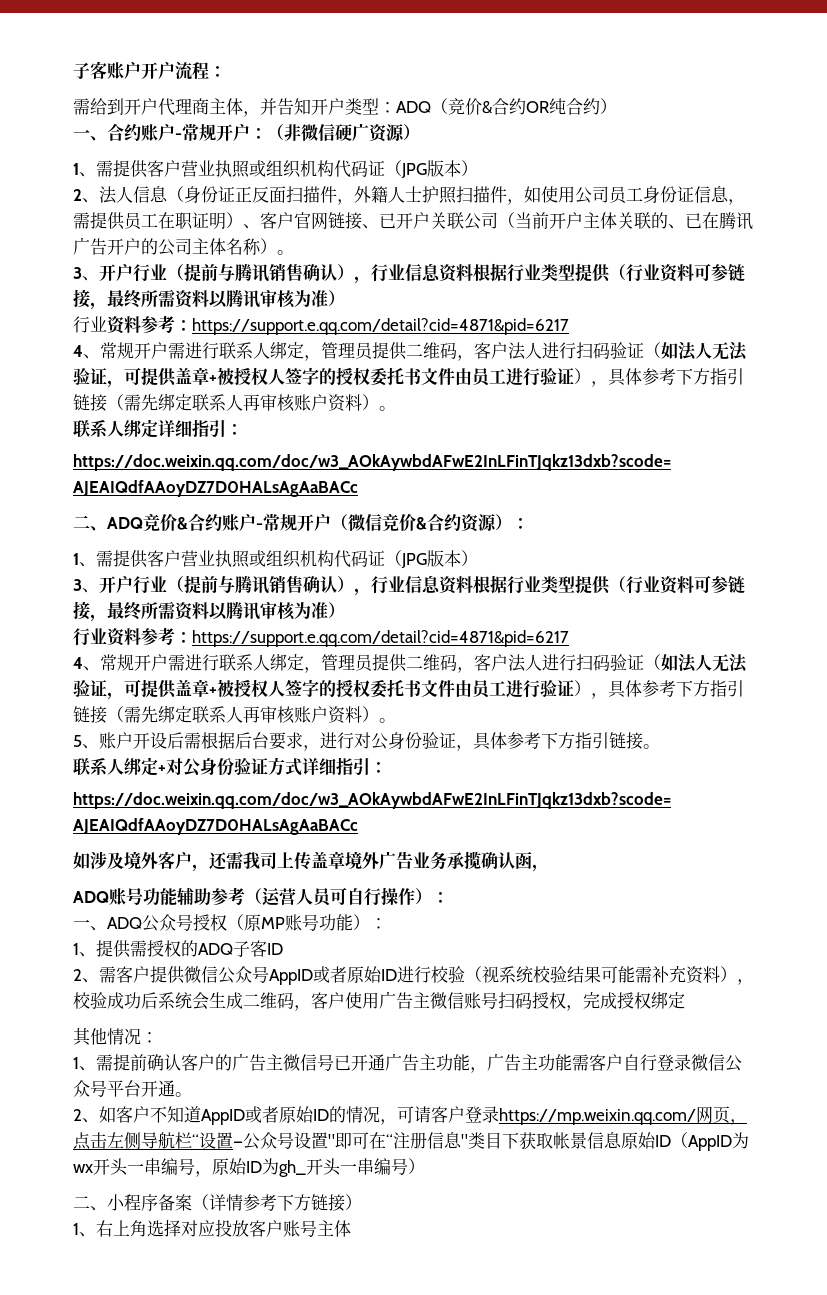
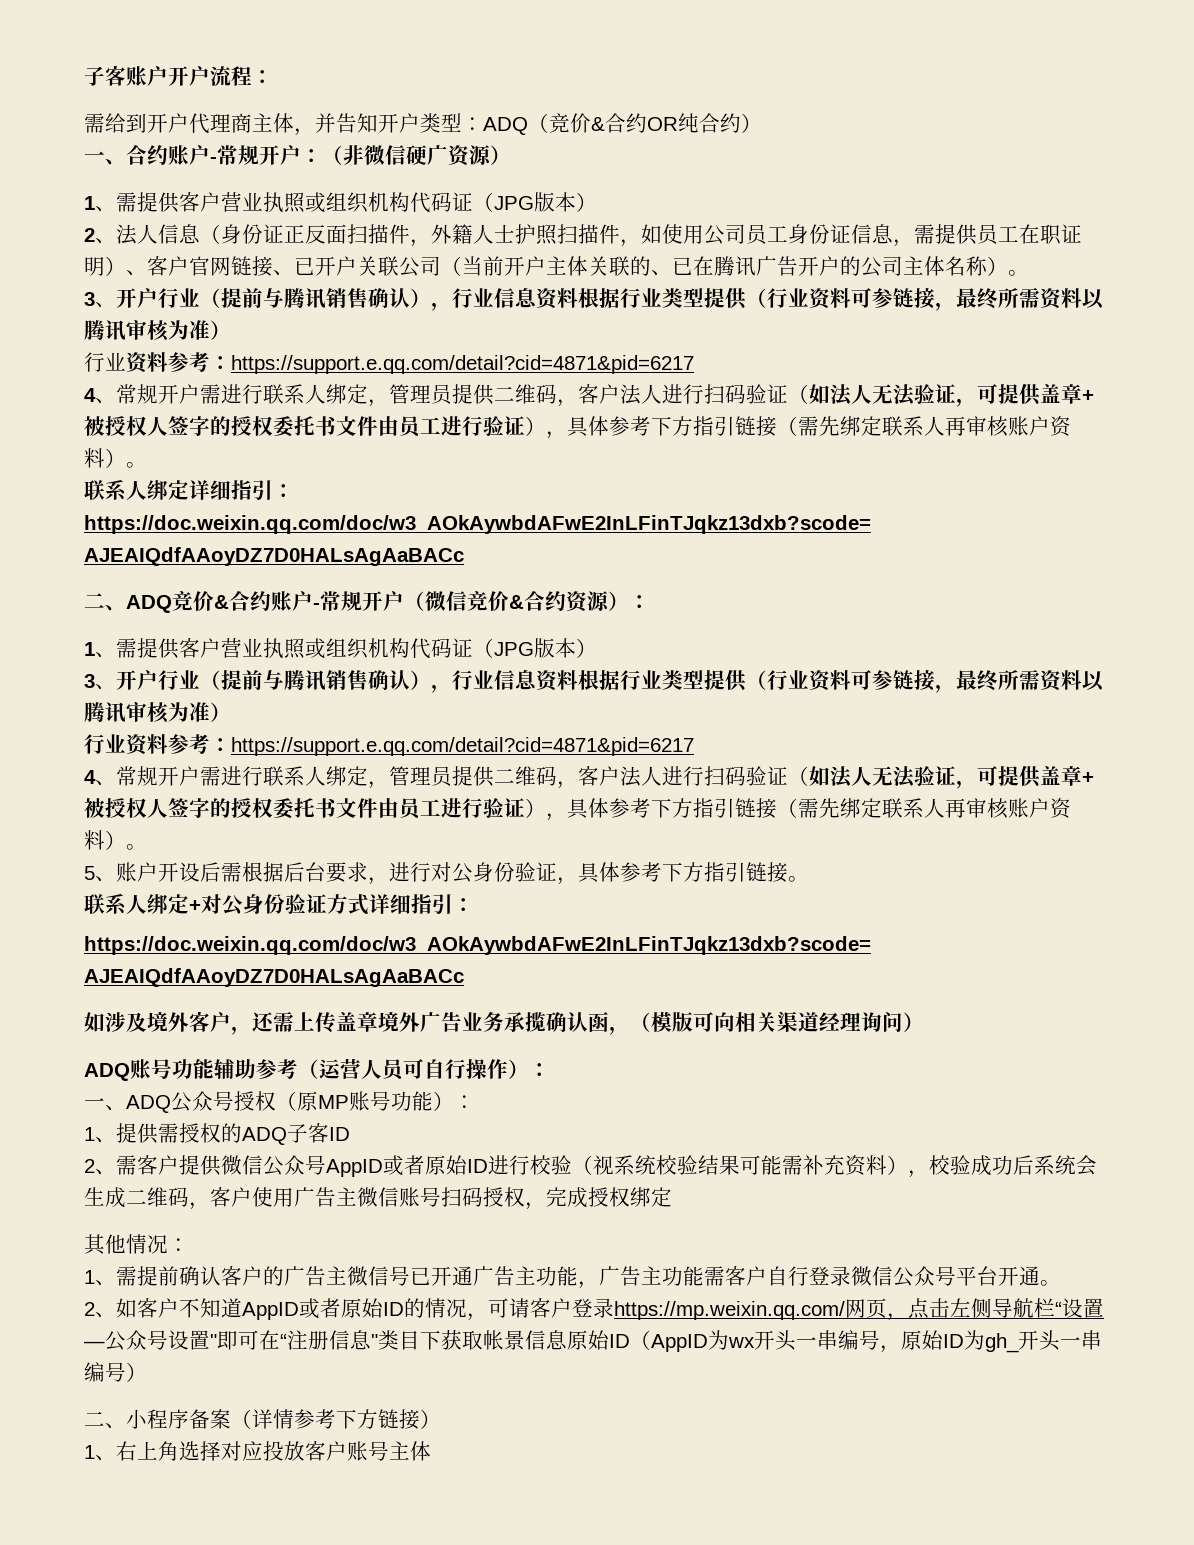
- 如涉及境外客户，还需我司上传盖章境外广告业务承揽确认函，
+ 如涉及境外客户，还需上传盖章境外广告业务承揽确认函，（模版可向相关渠道经理询问）

